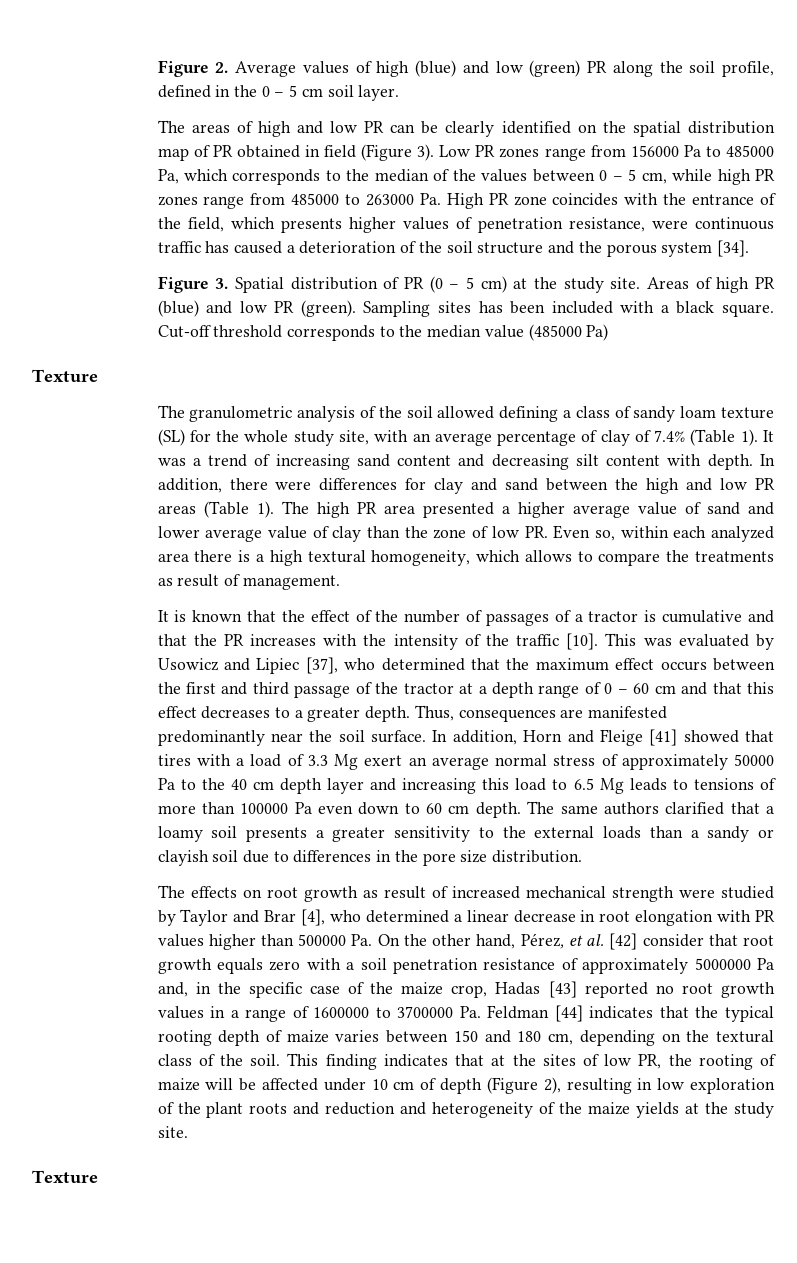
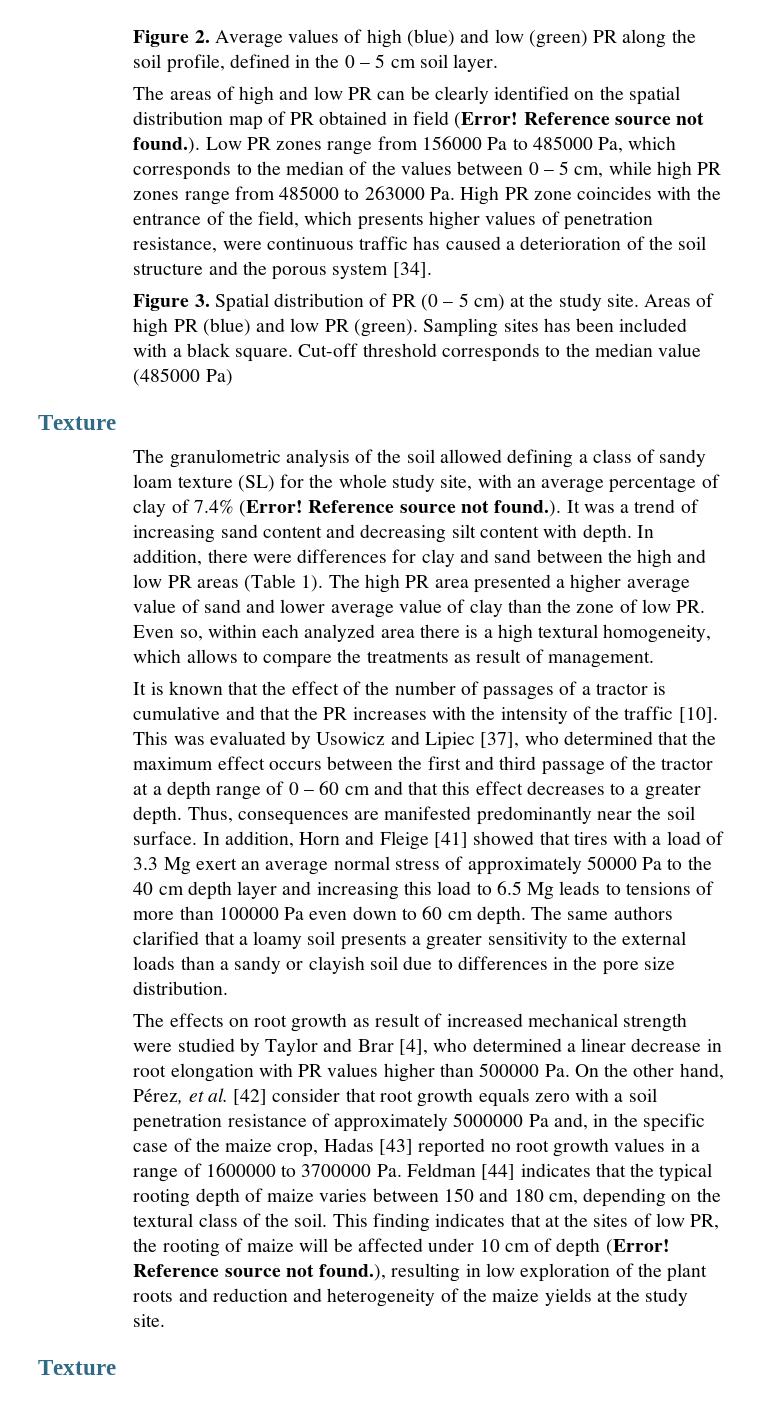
- The areas of high and low PR can be clearly identified on the spatial distribution map of PR obtained in field (Figure 3). Low PR zones range from 156000 Pa to 485000 Pa, which corresponds to the median of the values between 0 – 5 cm, while high PR zones range from 485000 to 263000 Pa. High PR zone coincides with the entrance of the field, which presents higher values of penetration resistance, were continuous traffic has caused a deterioration of the soil structure and the porous system [34].
+ The areas of high and low PR can be clearly identified on the spatial distribution map of PR obtained in field (Error! Reference source not found.). Low PR zones range from 156000 Pa to 485000 Pa, which corresponds to the median of the values between 0 – 5 cm, while high PR zones range from 485000 to 263000 Pa. High PR zone coincides with the entrance of the field, which presents higher values of penetration resistance, were continuous traffic has caused a deterioration of the soil structure and the porous system [34].
- The granulometric analysis of the soil allowed defining a class of sandy loam texture (SL) for the whole study site, with an average percentage of clay of 7.4% (Table 1). It was a trend of increasing sand content and decreasing silt content with depth.
+ The granulometric analysis of the soil allowed defining a class of sandy loam texture (SL) for the whole study site, with an average percentage of clay of 7.4% (Error! Reference source not found.). It was a trend of increasing sand content and decreasing silt content with depth.
- This finding indicates that at the sites of low PR, the rooting of maize will be affected under 10 cm of depth (Figure 2), resulting in low exploration of the plant roots and reduction and heterogeneity of the maize yields at the study site.
+ This finding indicates that at the sites of low PR, the rooting of maize will be affected under 10 cm of depth (Error! Reference source not found.), resulting in low exploration of the plant roots and reduction and heterogeneity of the maize yields at the study site.

